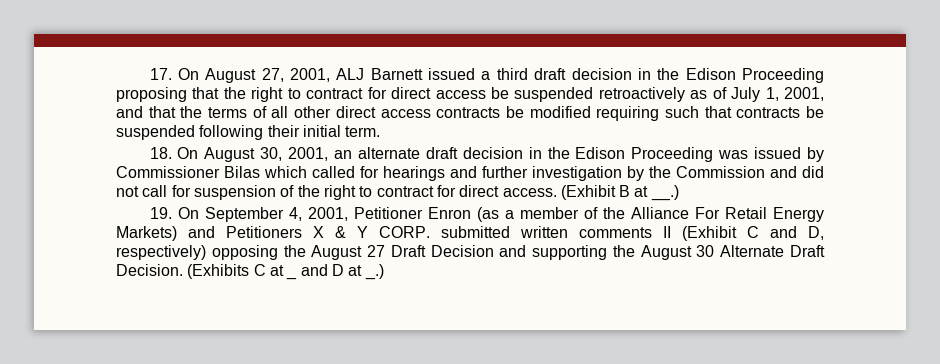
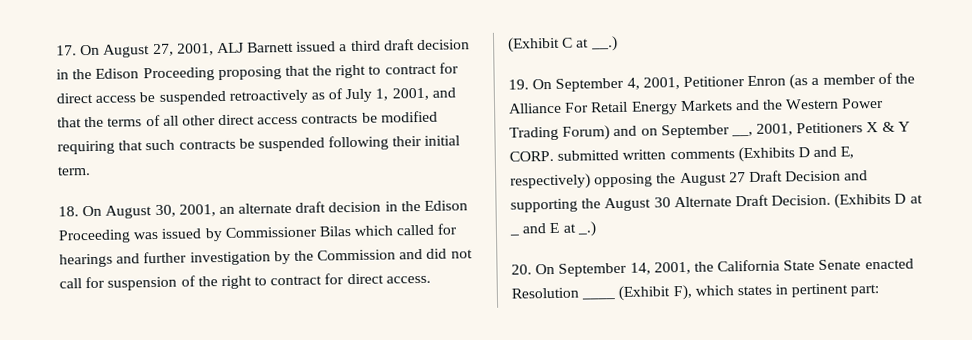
- 17. On August 27, 2001, ALJ Barnett issued a third draft decision in the Edison Proceeding proposing that the right to contract for direct access be suspended retroactively as of July 1, 2001, and that the terms of all other direct access contracts be modified requiring such that contracts be suspended following their initial term.
+ 17. On August 27, 2001, ALJ Barnett issued a third draft decision in the Edison Proceeding proposing that the right to contract for direct access be suspended retroactively as of July 1, 2001, and that the terms of all other direct access contracts be modified requiring that such contracts be suspended following their initial term.
- (Exhibit B at __.)
+ (Exhibit C at __.)
- 19. On September 4, 2001, Petitioner Enron (as a member of the Alliance For Retail Energy Markets) and Petitioners X & Y CORP. submitted written comments II (Exhibit C and D, respectively) opposing the August 27 Draft Decision and supporting the August 30 Alternate Draft Decision.
+ 19. On September 4, 2001, Petitioner Enron (as a member of the Alliance For Retail Energy Markets and the Western Power Trading Forum) and on September __, 2001, Petitioners X & Y CORP. submitted written comments (Exhibits D and E, respectively) opposing the August 27 Draft Decision and supporting the August 30 Alternate Draft Decision.
- (Exhibits C at _ and D at _.)
+ (Exhibits D at _ and E at _.)
+ 20. On September 14, 2001, the California State Senate enacted Resolution ____ (Exhibit F), which states in pertinent part:

